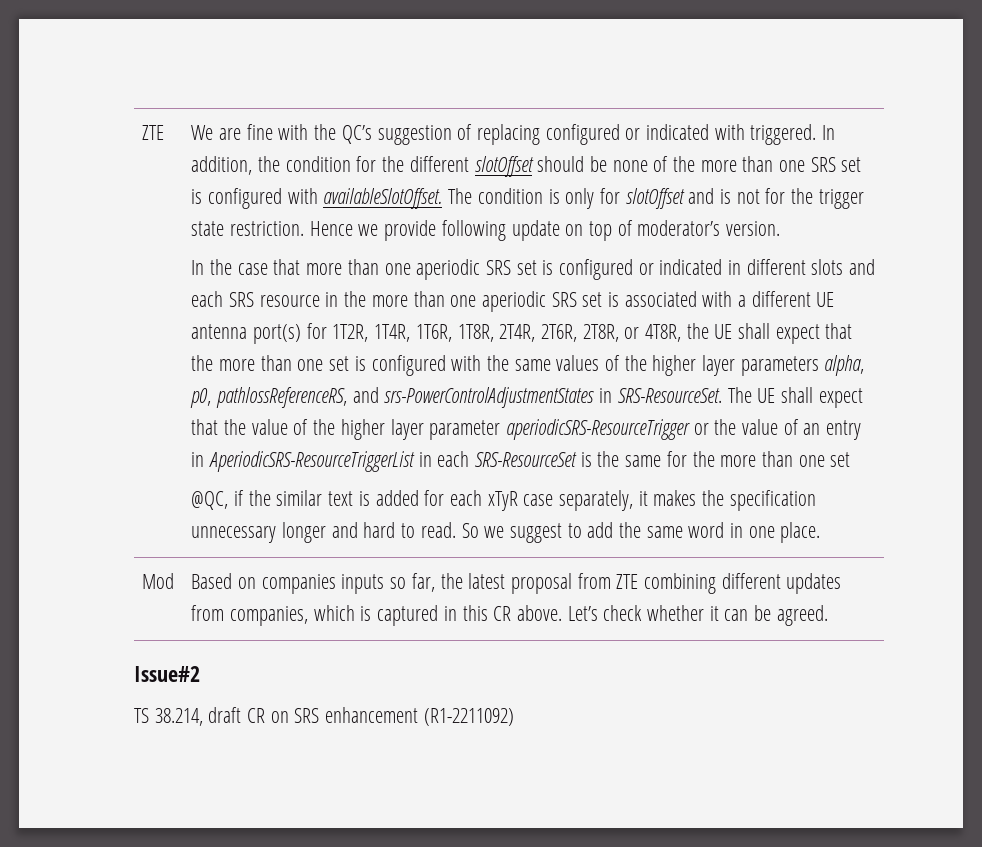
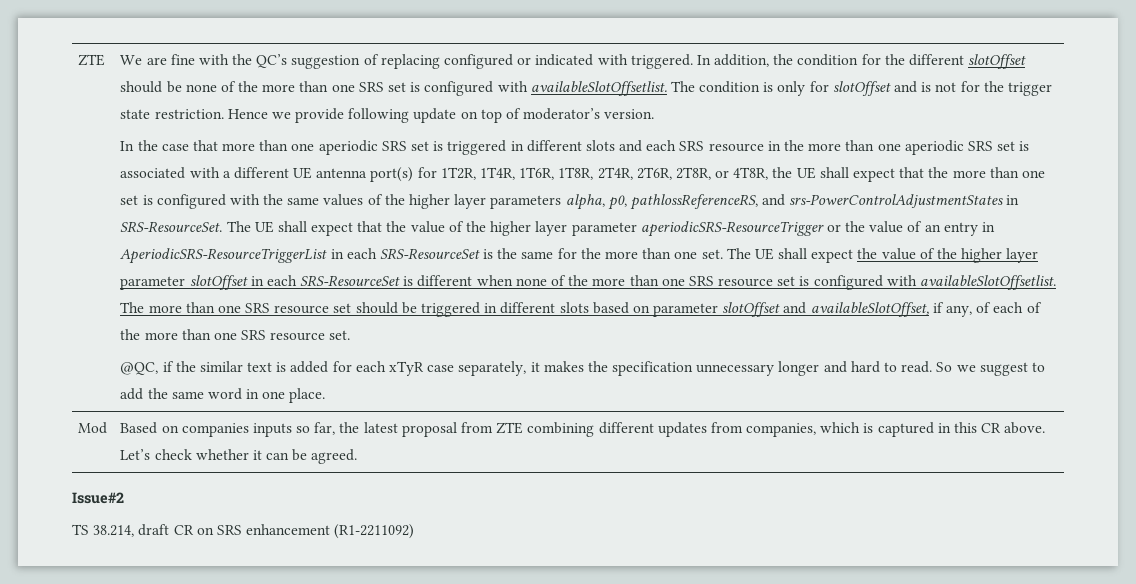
- In addition, the condition for the different slotOffset should be none of the more than one SRS set is configured with availableSlotOffset.
+ In addition, the condition for the different slotOffset should be none of the more than one SRS set is configured with availableSlotOffsetlist.
- In the case that more than one aperiodic SRS set is configured or indicated in different slots and each SRS resource in the more than one aperiodic SRS set is associated with a different UE antenna port(s) for 1T2R, 1T4R, 1T6R, 1T8R, 2T4R, 2T6R, 2T8R, or 4T8R, the UE shall expect that the more than one set is configured with the same values of the higher layer parameters alpha, p0, pathlossReferenceRS, and srs-PowerControlAdjustmentStates in SRS-ResourceSet.
+ In the case that more than one aperiodic SRS set is triggered in different slots and each SRS resource in the more than one aperiodic SRS set is associated with a different UE antenna port(s) for 1T2R, 1T4R, 1T6R, 1T8R, 2T4R, 2T6R, 2T8R, or 4T8R, the UE shall expect that the more than one set is configured with the same values of the higher layer parameters alpha, p0, pathlossReferenceRS, and srs-PowerControlAdjustmentStates in SRS-ResourceSet.
- The UE shall expect that the value of the higher layer parameter aperiodicSRS-ResourceTrigger or the value of an entry in AperiodicSRS-ResourceTriggerList in each SRS-ResourceSet is the same for the more than one set
+ The UE shall expect that the value of the higher layer parameter aperiodicSRS-ResourceTrigger or the value of an entry in AperiodicSRS-ResourceTriggerList in each SRS-ResourceSet is the same for the more than one set. The UE shall expect the value of the higher layer parameter slotOffset in each SRS-ResourceSet is different when none of the more than one SRS resource set is configured with availableSlotOffsetlist. The more than one SRS resource set should be triggered in different slots based on parameter slotOffset and availableSlotOffset, if any, of each of the more than one SRS resource set.

